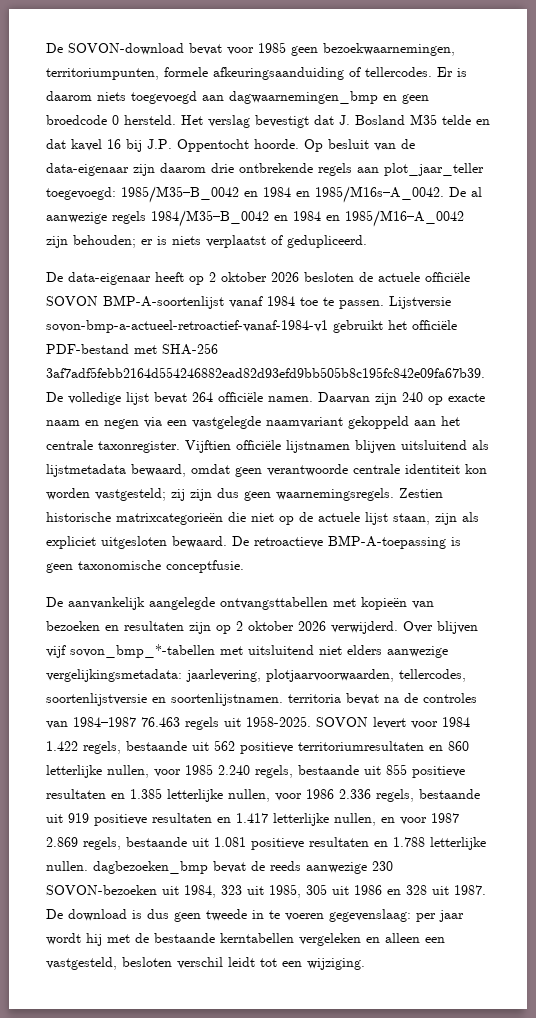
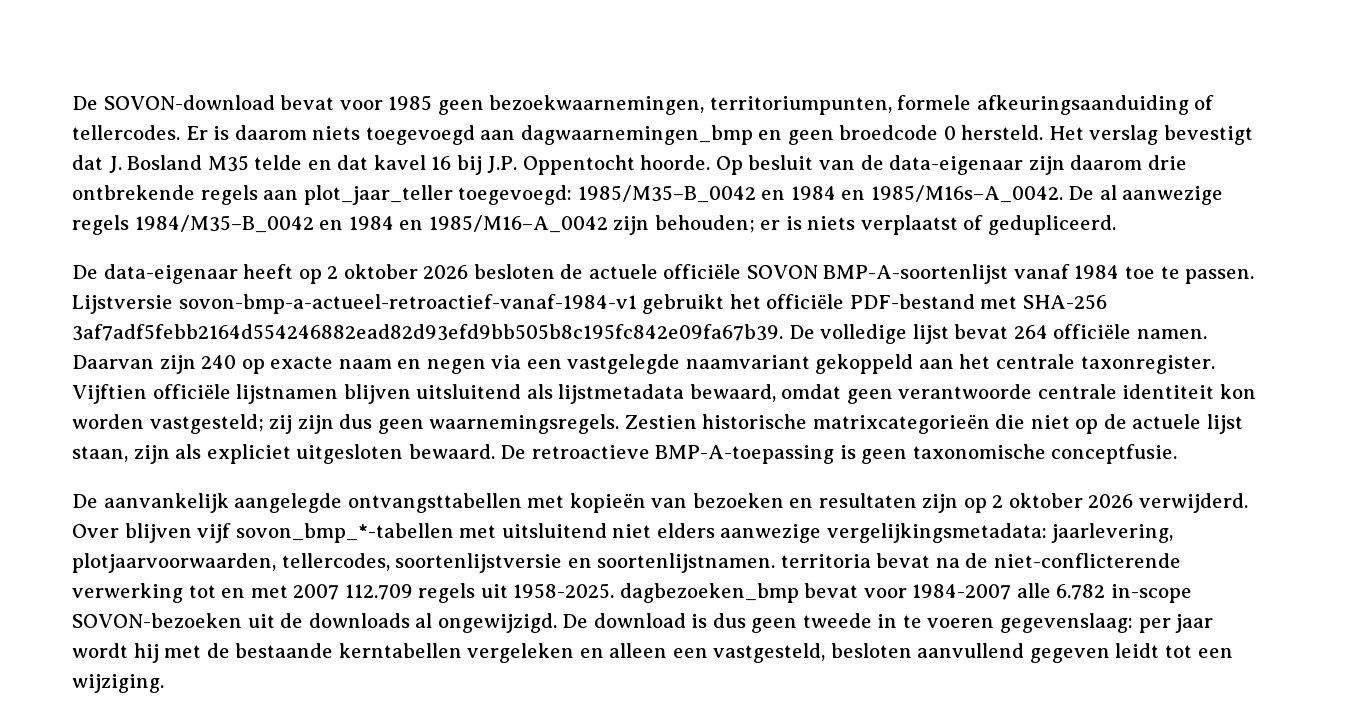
- Over blijven vijf sovon_bmp_*-tabellen met uitsluitend niet elders aanwezige vergelijkingsmetadata: jaarlevering, plotjaarvoorwaarden, tellercodes, soortenlijstversie en soortenlijstnamen. territoria bevat na de controles van 1984–1987 76.463 regels uit 1958-2025. SOVON levert voor 1984 1.422 regels, bestaande uit 562 positieve territoriumresultaten en 860 letterlijke nullen, voor 1985 2.240 regels, bestaande uit 855 positieve resultaten en 1.385 letterlijke nullen, voor 1986 2.336 regels, bestaande uit 919 positieve resultaten en 1.417 letterlijke nullen, en voor 1987 2.869 regels, bestaande uit 1.081 positieve resultaten en 1.788 letterlijke nullen. dagbezoeken_bmp bevat de reeds aanwezige 230 SOVON-bezoeken uit 1984, 323 uit 1985, 305 uit 1986 en 328 uit 1987.
+ Over blijven vijf sovon_bmp_*-tabellen met uitsluitend niet elders aanwezige vergelijkingsmetadata: jaarlevering, plotjaarvoorwaarden, tellercodes, soortenlijstversie en soortenlijstnamen. territoria bevat na de niet-conflicterende verwerking tot en met 2007 112.709 regels uit 1958-2025. dagbezoeken_bmp bevat voor 1984-2007 alle 6.782 in-scope SOVON-bezoeken uit de downloads al ongewijzigd.
- De download is dus geen tweede in te voeren gegevenslaag: per jaar wordt hij met de bestaande kerntabellen vergeleken en alleen een vastgesteld, besloten verschil leidt tot een wijziging.
+ De download is dus geen tweede in te voeren gegevenslaag: per jaar wordt hij met de bestaande kerntabellen vergeleken en alleen een vastgesteld, besloten aanvullend gegeven leidt tot een wijziging.

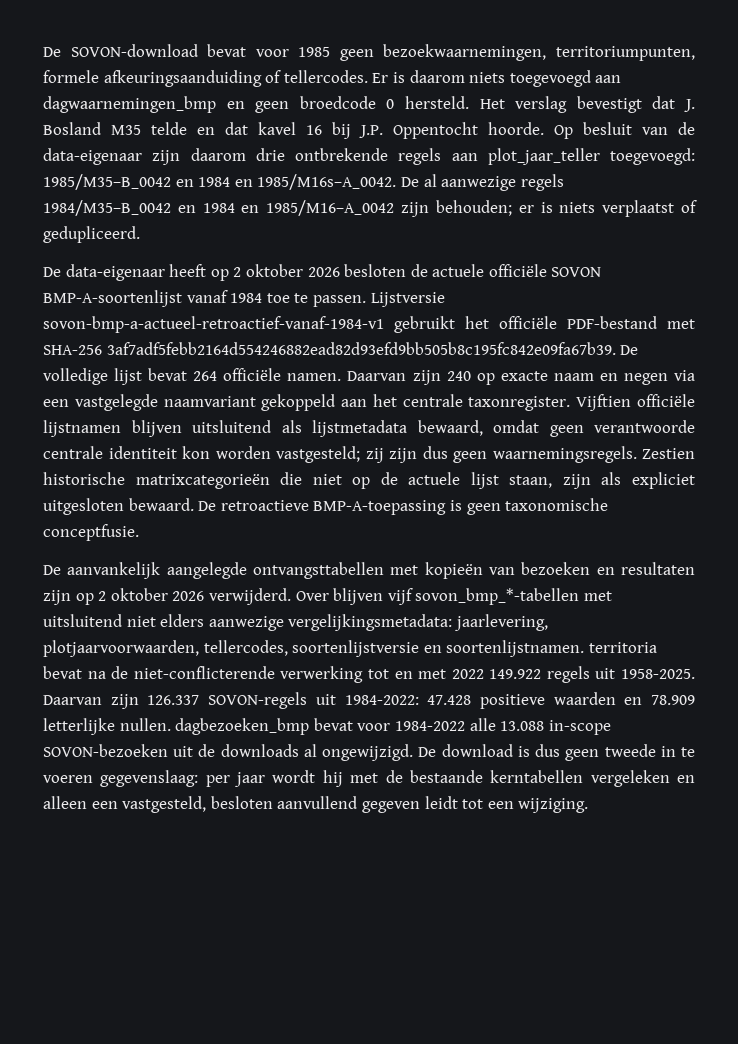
- Over blijven vijf sovon_bmp_*-tabellen met uitsluitend niet elders aanwezige vergelijkingsmetadata: jaarlevering, plotjaarvoorwaarden, tellercodes, soortenlijstversie en soortenlijstnamen. territoria bevat na de niet-conflicterende verwerking tot en met 2007 112.709 regels uit 1958-2025. dagbezoeken_bmp bevat voor 1984-2007 alle 6.782 in-scope SOVON-bezoeken uit de downloads al ongewijzigd.
+ Over blijven vijf sovon_bmp_*-tabellen met uitsluitend niet elders aanwezige vergelijkingsmetadata: jaarlevering, plotjaarvoorwaarden, tellercodes, soortenlijstversie en soortenlijstnamen. territoria bevat na de niet-conflicterende verwerking tot en met 2022 149.922 regels uit 1958-2025. Daarvan zijn 126.337 SOVON-regels uit 1984-2022: 47.428 positieve waarden en 78.909 letterlijke nullen. dagbezoeken_bmp bevat voor 1984-2022 alle 13.088 in-scope SOVON-bezoeken uit de downloads al ongewijzigd.

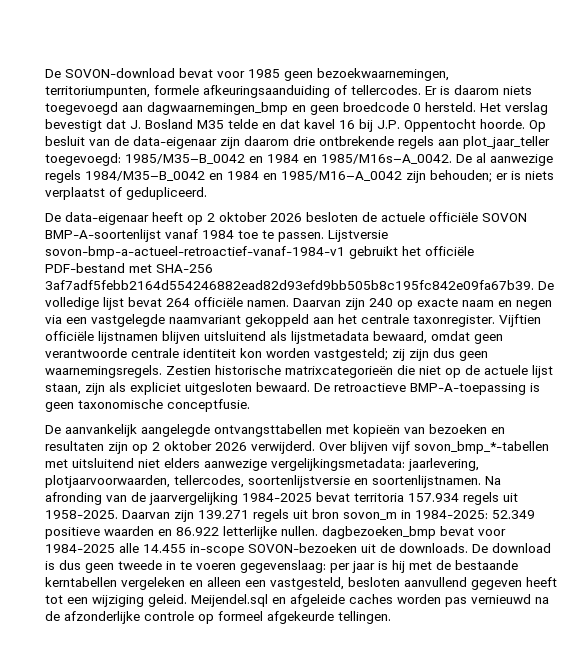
- Over blijven vijf sovon_bmp_*-tabellen met uitsluitend niet elders aanwezige vergelijkingsmetadata: jaarlevering, plotjaarvoorwaarden, tellercodes, soortenlijstversie en soortenlijstnamen. territoria bevat na de niet-conflicterende verwerking tot en met 2022 149.922 regels uit 1958-2025.
+ Over blijven vijf sovon_bmp_*-tabellen met uitsluitend niet elders aanwezige vergelijkingsmetadata: jaarlevering, plotjaarvoorwaarden, tellercodes, soortenlijstversie en soortenlijstnamen. Na afronding van de jaarvergelijking 1984-2025 bevat territoria 157.934 regels uit 1958-2025.
- Daarvan zijn 126.337 SOVON-regels uit 1984-2022: 47.428 positieve waarden en 78.909 letterlijke nullen. dagbezoeken_bmp bevat voor 1984-2022 alle 13.088 in-scope SOVON-bezoeken uit de downloads al ongewijzigd.
+ Daarvan zijn 139.271 regels uit bron sovon_m in 1984-2025: 52.349 positieve waarden en 86.922 letterlijke nullen. dagbezoeken_bmp bevat voor 1984-2025 alle 14.455 in-scope SOVON-bezoeken uit de downloads.
- De download is dus geen tweede in te voeren gegevenslaag: per jaar wordt hij met de bestaande kerntabellen vergeleken en alleen een vastgesteld, besloten aanvullend gegeven leidt tot een wijziging.
+ De download is dus geen tweede in te voeren gegevenslaag: per jaar is hij met de bestaande kerntabellen vergeleken en alleen een vastgesteld, besloten aanvullend gegeven heeft tot een wijziging geleid. Meijendel.sql en afgeleide caches worden pas vernieuwd na de afzonderlijke controle op formeel afgekeurde tellingen.

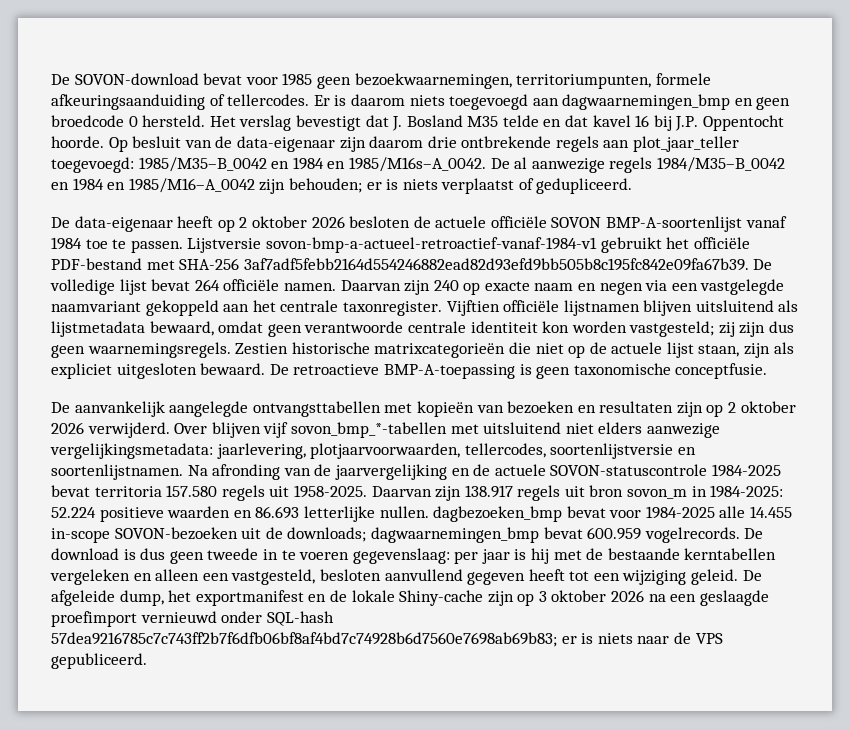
- Na afronding van de jaarvergelijking 1984-2025 bevat territoria 157.934 regels uit 1958-2025.
+ Na afronding van de jaarvergelijking en de actuele SOVON-statuscontrole 1984-2025 bevat territoria 157.580 regels uit 1958-2025.
- Daarvan zijn 139.271 regels uit bron sovon_m in 1984-2025: 52.349 positieve waarden en 86.922 letterlijke nullen. dagbezoeken_bmp bevat voor 1984-2025 alle 14.455 in-scope SOVON-bezoeken uit de downloads.
+ Daarvan zijn 138.917 regels uit bron sovon_m in 1984-2025: 52.224 positieve waarden en 86.693 letterlijke nullen. dagbezoeken_bmp bevat voor 1984-2025 alle 14.455 in-scope SOVON-bezoeken uit de downloads; dagwaarnemingen_bmp bevat 600.959 vogelrecords.
- Meijendel.sql en afgeleide caches worden pas vernieuwd na de afzonderlijke controle op formeel afgekeurde tellingen.
+ De afgeleide dump, het exportmanifest en de lokale Shiny-cache zijn op 3 oktober 2026 na een geslaagde proefimport vernieuwd onder SQL-hash 57dea9216785c7c743ff2b7f6dfb06bf8af4bd7c74928b6d7560e7698ab69b83; er is niets naar de VPS gepubliceerd.

